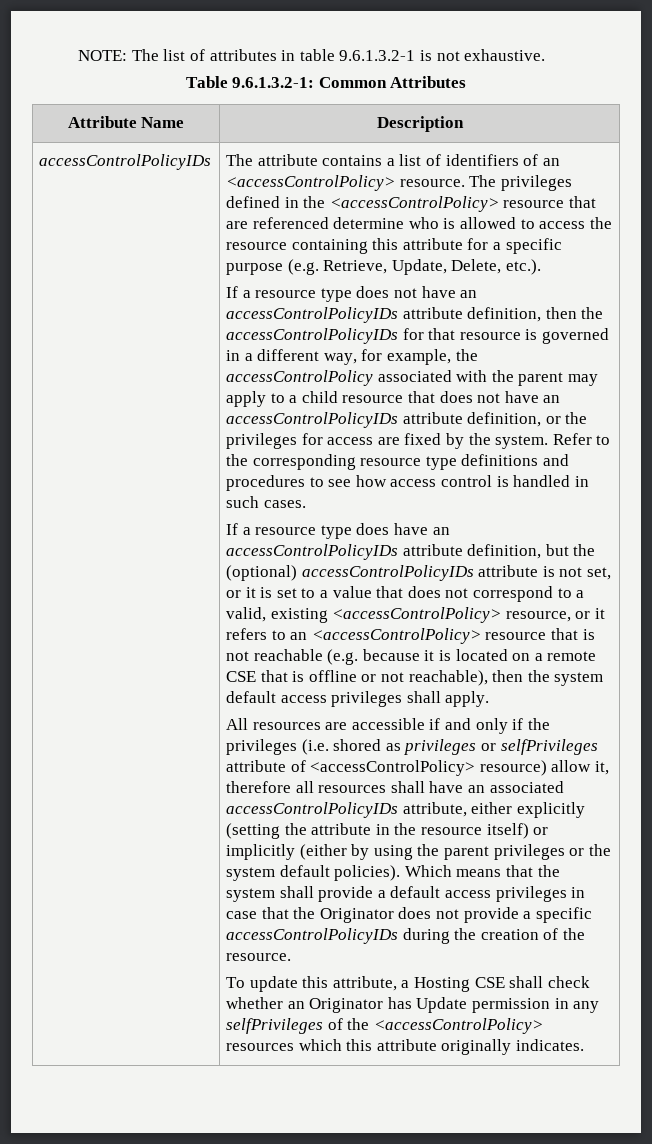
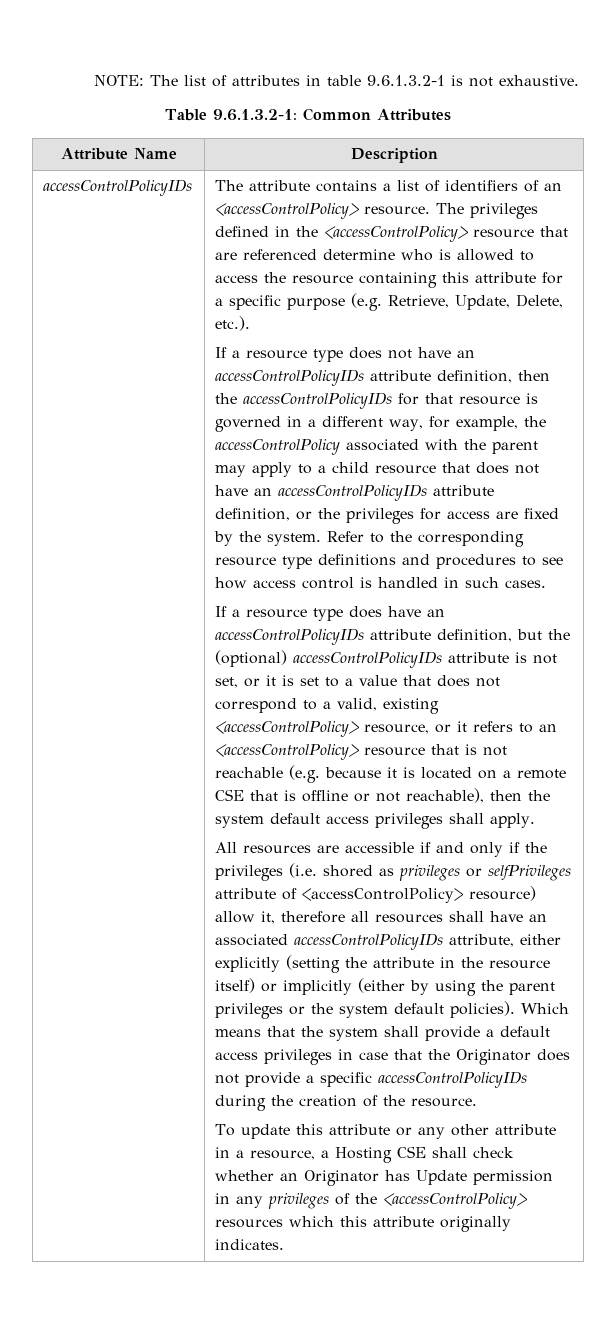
- To update this attribute, a Hosting CSE shall check whether an Originator has Update permission in any selfPrivileges of the <accessControlPolicy> resources which this attribute originally indicates.
+ To update this attribute or any other attribute in a resource, a Hosting CSE shall check whether an Originator has Update permission in any privileges of the <accessControlPolicy> resources which this attribute originally indicates.

